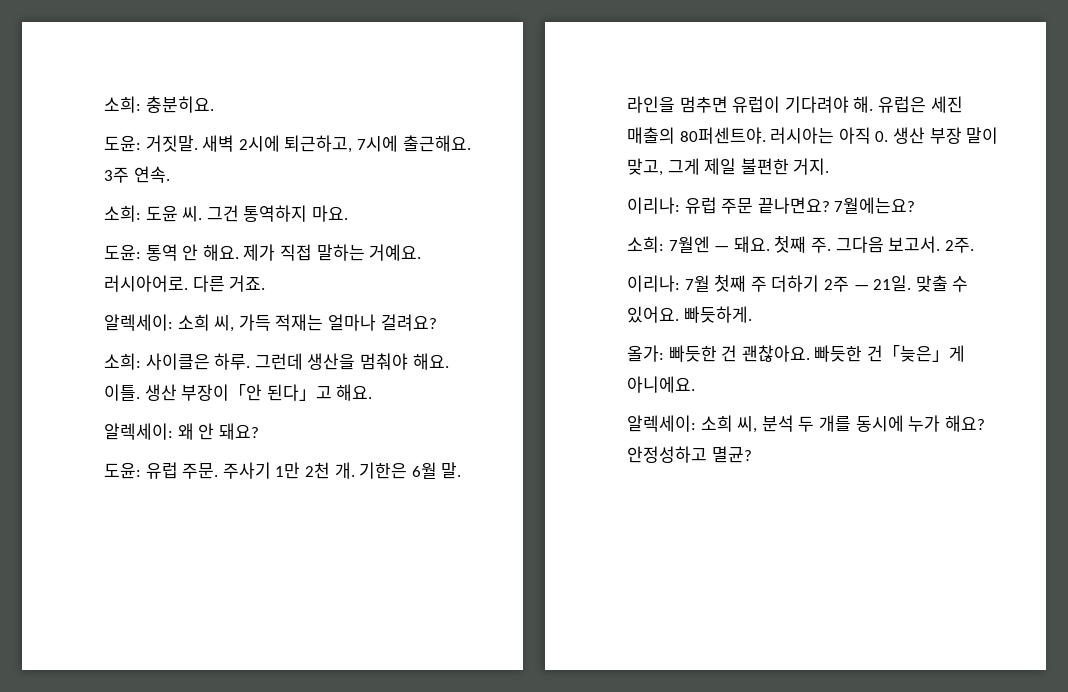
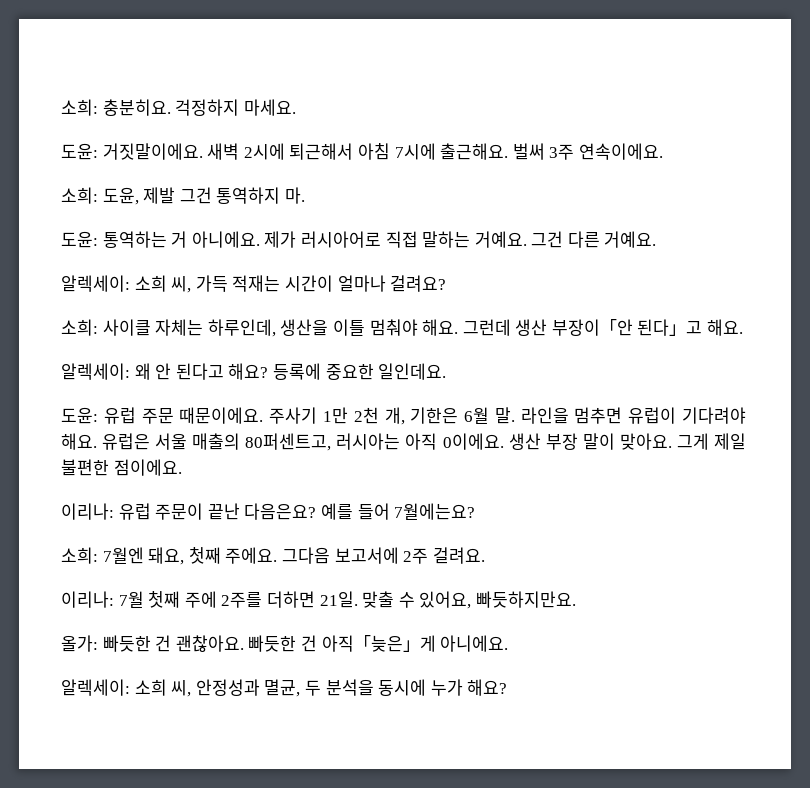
- 소희: 충분히요.
- 도윤: 거짓말.
+ 소희: 충분히요. 걱정하지 마세요.
+ 도윤: 거짓말이에요.
- 새벽 2시에 퇴근하고, 7시에 출근해요. 3주 연속.
- 소희: 도윤 씨. 그건 통역하지 마요.
- 도윤: 통역 안 해요. 제가 직접 말하는 거예요. 러시아어로. 다른 거죠.
+ 새벽 2시에 퇴근해서 아침 7시에 출근해요. 벌써 3주 연속이에요.
+ 소희: 도윤, 제발 그건 통역하지 마.
+ 도윤: 통역하는 거 아니에요. 제가 러시아어로 직접 말하는 거예요. 그건 다른 거예요.
- 알렉세이: 소희 씨, 가득 적재는 얼마나 걸려요?
+ 알렉세이: 소희 씨, 가득 적재는 시간이 얼마나 걸려요?
- 소희: 사이클은 하루. 그런데 생산을 멈춰야 해요.
+ 소희: 사이클 자체는 하루인데, 생산을 이틀 멈춰야 해요.
- 이틀. 생산 부장이「안 된다」고 해요.
+ 그런데 생산 부장이「안 된다」고 해요.
- 알렉세이: 왜 안 돼요?
+ 알렉세이: 왜 안 된다고 해요? 등록에 중요한 일인데요.
- 도윤: 유럽 주문.
+ 도윤: 유럽 주문 때문이에요.
- 주사기 1만 2천 개. 기한은 6월 말.
+ 주사기 1만 2천 개, 기한은 6월 말.
- 라인을 멈추면 유럽이 기다려야 해. 유럽은 세진 매출의 80퍼센트야. 러시아는 아직 0. 생산 부장 말이 맞고, 그게 제일 불편한 거지.
+ 라인을 멈추면 유럽이 기다려야 해요. 유럽은 서울 매출의 80퍼센트고, 러시아는 아직 0이에요. 생산 부장 말이 맞아요. 그게 제일 불편한 점이에요.
- 이리나: 유럽 주문 끝나면요? 7월에는요?
- 소희: 7월엔 — 돼요. 첫째 주. 그다음 보고서. 2주.
+ 이리나: 유럽 주문이 끝난 다음은요? 예를 들어 7월에는요?
+ 소희: 7월엔 돼요, 첫째 주에요. 그다음 보고서에 2주 걸려요.
- 이리나: 7월 첫째 주 더하기 2주 — 21일.
+ 이리나: 7월 첫째 주에 2주를 더하면 21일.
- 맞출 수 있어요. 빠듯하게.
+ 맞출 수 있어요, 빠듯하지만요.
- 빠듯한 건「늦은」게 아니에요.
+ 빠듯한 건 아직「늦은」게 아니에요.
- 알렉세이: 소희 씨, 분석 두 개를 동시에 누가 해요? 안정성하고 멸균?
+ 알렉세이: 소희 씨, 안정성과 멸균, 두 분석을 동시에 누가 해요?

